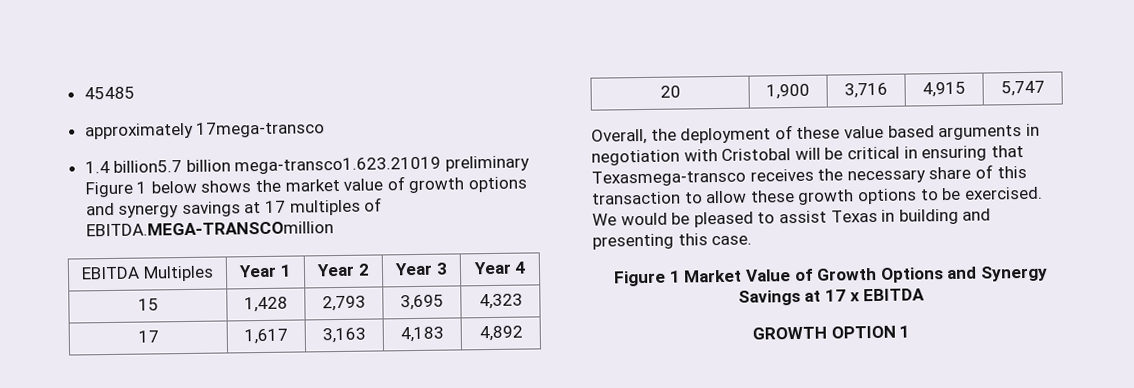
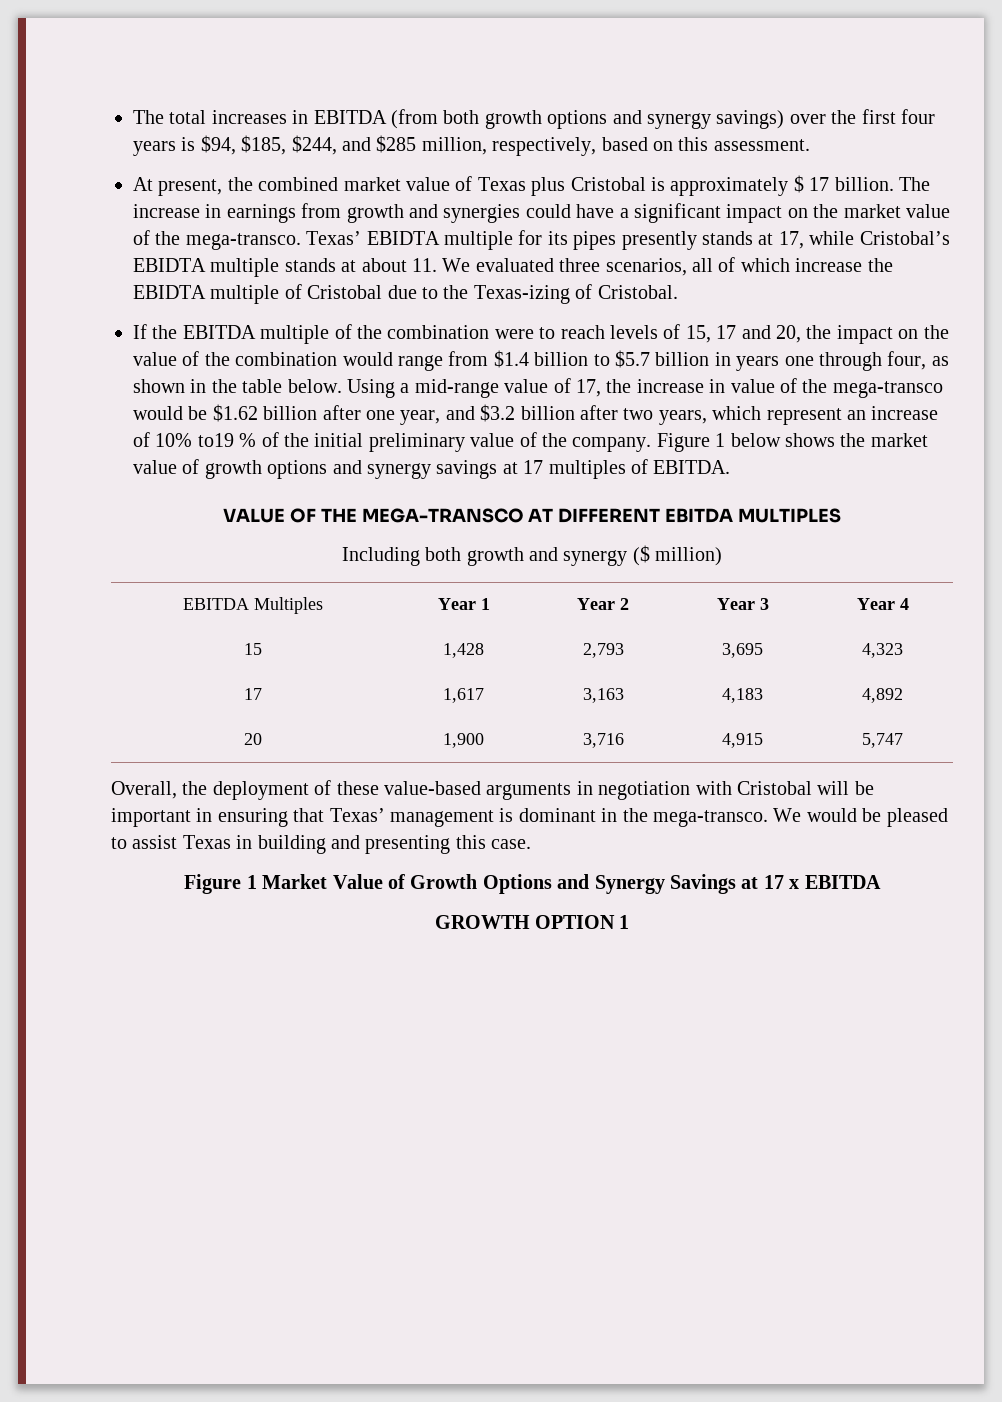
- 45485
- approximately 17mega-transco
- 1.4 billion5.7 billion mega-transco1.623.21019 preliminary Figure 1 below shows the market value of growth options and synergy savings at 17 multiples of EBITDA.MEGA-TRANSCOmillion
+ The total increases in EBITDA (from both growth options and synergy savings) over the first four years is $94, $185, $244, and $285 million, respectively, based on this assessment.
+ At present, the combined market value of Texas plus Cristobal is approximately $ 17 billion. The increase in earnings from growth and synergies could have a significant impact on the market value of the mega-transco. Texas’ EBIDTA multiple for its pipes presently stands at 17, while Cristobal’s EBIDTA multiple stands at about 11. We evaluated three scenarios, all of which increase the EBIDTA multiple of Cristobal due to the Texas-izing of Cristobal.
+ If the EBITDA multiple of the combination were to reach levels of 15, 17 and 20, the impact on the value of the combination would range from $1.4 billion to $5.7 billion in years one through four, as shown in the table below. Using a mid-range value of 17, the increase in value of the mega-transco would be $1.62 billion after one year, and $3.2 billion after two years, which represent an increase of 10% to19 % of the initial preliminary value of the company. Figure 1 below shows the market value of growth options and synergy savings at 17 multiples of EBITDA.
+ VALUE OF THE MEGA-TRANSCO AT DIFFERENT EBITDA MULTIPLES
+ Including both growth and synergy ($ million)
- Overall, the deployment of these value based arguments in negotiation with Cristobal will be critical in ensuring that Texasmega-transco receives the necessary share of this transaction to allow these growth options to be exercised.
+ Overall, the deployment of these value-based arguments in negotiation with Cristobal will be important in ensuring that Texas’ management is dominant in the mega-transco.

